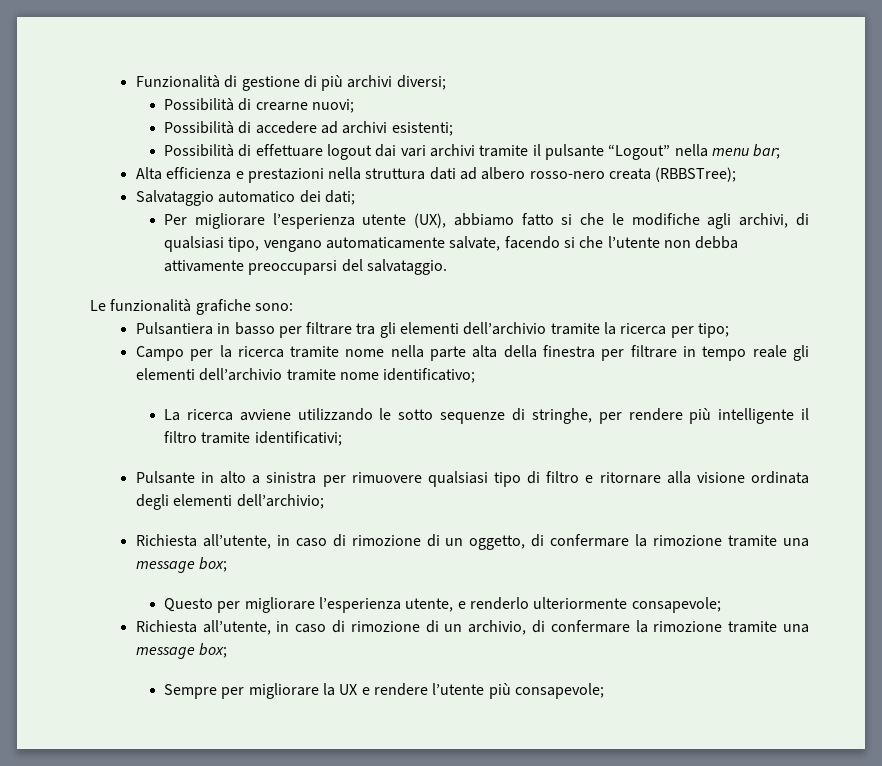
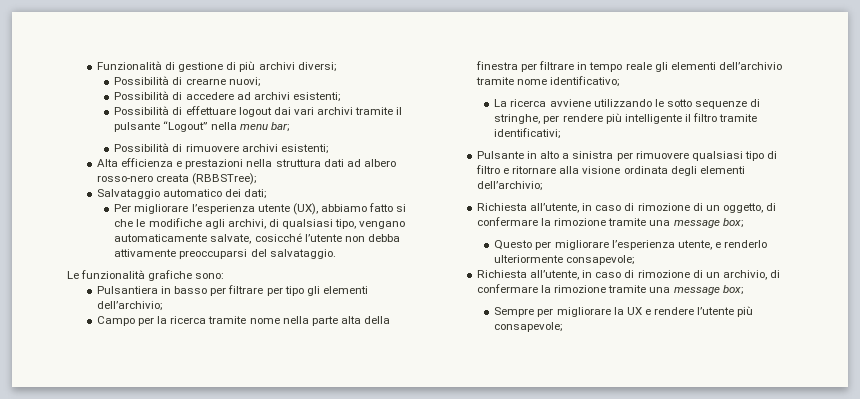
+ Possibilità di rimuovere archivi esistenti;
- Per migliorare l’esperienza utente (UX), abbiamo fatto si che le modifiche agli archivi, di qualsiasi tipo, vengano automaticamente salvate, facendo si che l’utente non debba attivamente preoccuparsi del salvataggio.
+ Per migliorare l’esperienza utente (UX), abbiamo fatto si che le modifiche agli archivi, di qualsiasi tipo, vengano automaticamente salvate, cosicché l’utente non debba attivamente preoccuparsi del salvataggio.
- Pulsantiera in basso per filtrare tra gli elementi dell’archivio tramite la ricerca per tipo;
+ Pulsantiera in basso per filtrare per tipo gli elementi dell’archivio;

